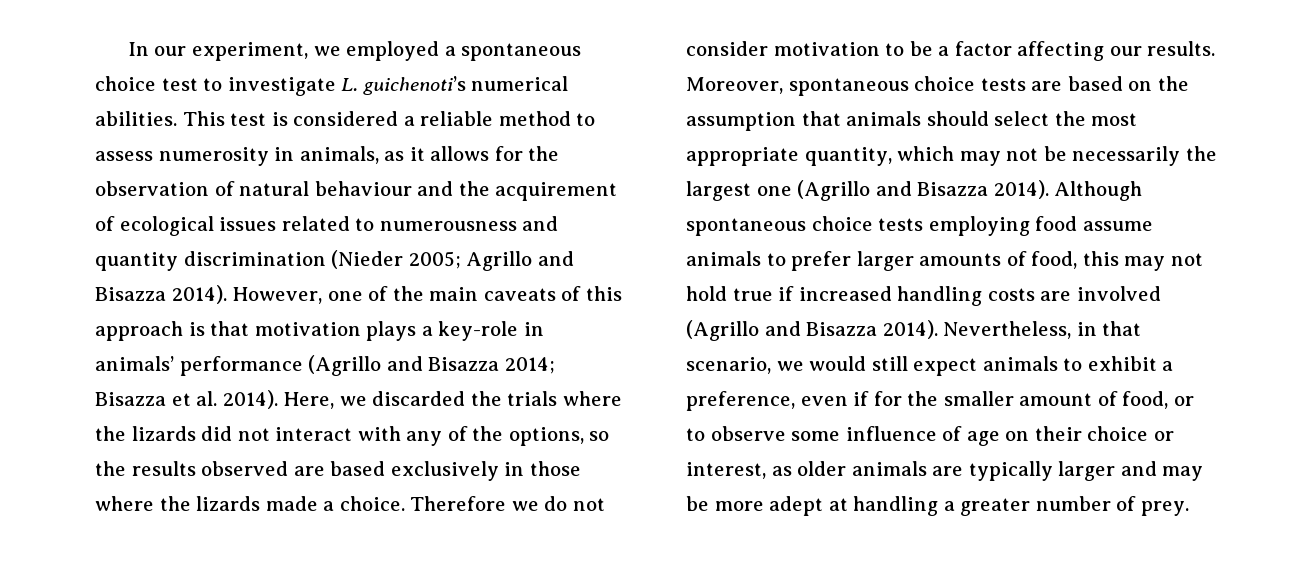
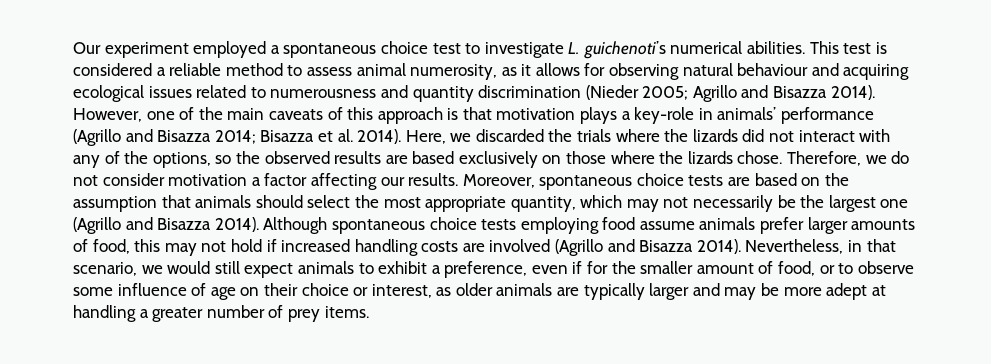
- In our experiment, we employed a spontaneous choice test to investigate L. guichenoti’s numerical abilities.
+ Our experiment employed a spontaneous choice test to investigate L. guichenoti’s numerical abilities.
- This test is considered a reliable method to assess numerosity in animals, as it allows for the observation of natural behaviour and the acquirement of ecological issues related to numerousness and quantity discrimination (Nieder 2005; Agrillo and Bisazza 2014).
+ This test is considered a reliable method to assess animal numerosity, as it allows for observing natural behaviour and acquiring ecological issues related to numerousness and quantity discrimination (Nieder 2005; Agrillo and Bisazza 2014).
- Here, we discarded the trials where the lizards did not interact with any of the options, so the results observed are based exclusively in those where the lizards made a choice. Therefore we do not consider motivation to be a factor affecting our results.
+ Here, we discarded the trials where the lizards did not interact with any of the options, so the observed results are based exclusively on those where the lizards chose. Therefore, we do not consider motivation a factor affecting our results.
- Moreover, spontaneous choice tests are based on the assumption that animals should select the most appropriate quantity, which may not be necessarily the largest one (Agrillo and Bisazza 2014).
+ Moreover, spontaneous choice tests are based on the assumption that animals should select the most appropriate quantity, which may not necessarily be the largest one (Agrillo and Bisazza 2014).
- Although spontaneous choice tests employing food assume animals to prefer larger amounts of food, this may not hold true if increased handling costs are involved (Agrillo and Bisazza 2014).
+ Although spontaneous choice tests employing food assume animals prefer larger amounts of food, this may not hold if increased handling costs are involved (Agrillo and Bisazza 2014).
- Nevertheless, in that scenario, we would still expect animals to exhibit a preference, even if for the smaller amount of food, or to observe some influence of age on their choice or interest, as older animals are typically larger and may be more adept at handling a greater number of prey.
+ Nevertheless, in that scenario, we would still expect animals to exhibit a preference, even if for the smaller amount of food, or to observe some influence of age on their choice or interest, as older animals are typically larger and may be more adept at handling a greater number of prey items.

